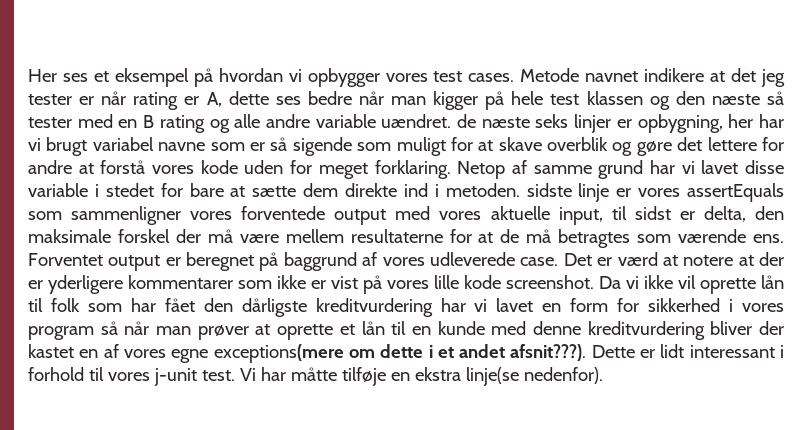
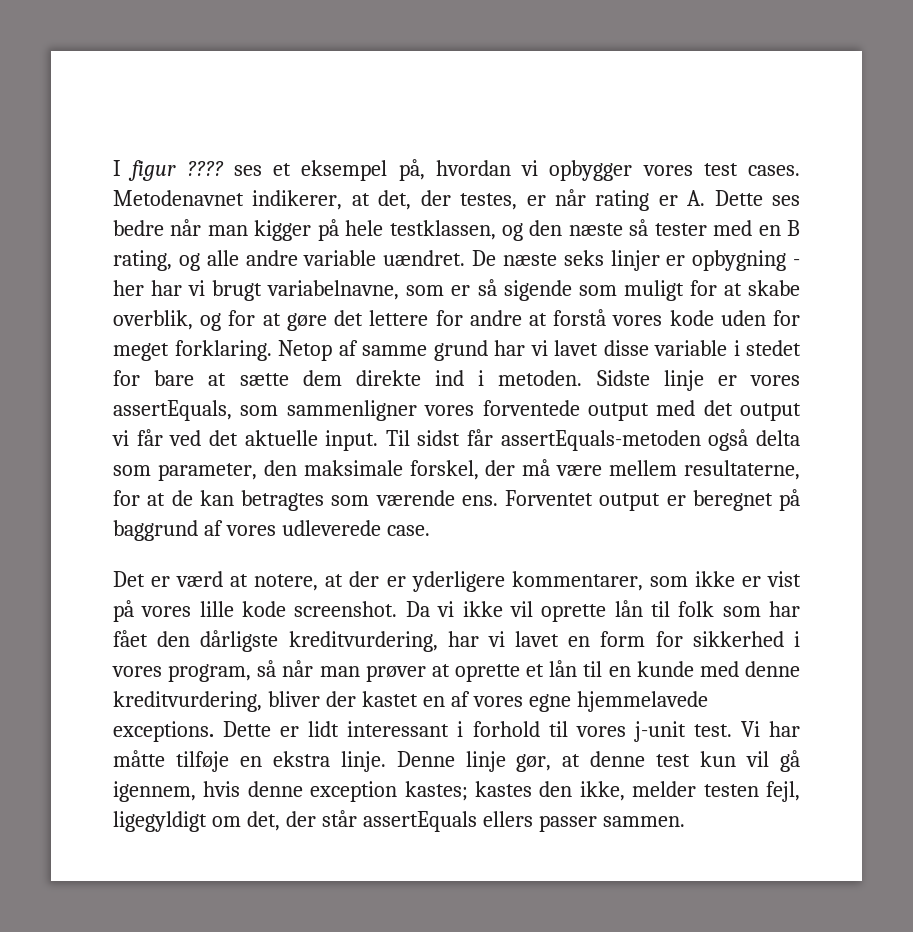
- Her ses et eksempel på hvordan vi opbygger vores test cases.
+ I figur ???? ses et eksempel på, hvordan vi opbygger vores test cases.
- Metode navnet indikere at det jeg tester er når rating er A, dette ses bedre når man kigger på hele test klassen og den næste så tester med en B rating og alle andre variable uændret. de næste seks linjer er opbygning, her har vi brugt variabel navne som er så sigende som muligt for at skave overblik og gøre det lettere for andre at forstå vores kode uden for meget forklaring.
+ Metodenavnet indikerer, at det, der testes, er når rating er A. Dette ses bedre når man kigger på hele testklassen, og den næste så tester med en B rating, og alle andre variable uændret. De næste seks linjer er opbygning - her har vi brugt variabelnavne, som er så sigende som muligt for at skabe overblik, og for at gøre det lettere for andre at forstå vores kode uden for meget forklaring.
- Netop af samme grund har vi lavet disse variable i stedet for bare at sætte dem direkte ind i metoden. sidste linje er vores assertEquals som sammenligner vores forventede output med vores aktuelle input, til sidst er delta, den maksimale forskel der må være mellem resultaterne for at de må betragtes som værende ens.
+ Netop af samme grund har vi lavet disse variable i stedet for bare at sætte dem direkte ind i metoden. Sidste linje er vores assertEquals, som sammenligner vores forventede output med det output vi får ved det aktuelle input. Til sidst får assertEquals-metoden også delta som parameter, den maksimale forskel, der må være mellem resultaterne, for at de kan betragtes som værende ens.
- Forventet output er beregnet på baggrund af vores udleverede case. Det er værd at notere at der er yderligere kommentarer som ikke er vist på vores lille kode screenshot.
+ Forventet output er beregnet på baggrund af vores udleverede case.
+ Det er værd at notere, at der er yderligere kommentarer, som ikke er vist på vores lille kode screenshot.
- Da vi ikke vil oprette lån til folk som har fået den dårligste kreditvurdering har vi lavet en form for sikkerhed i vores program så når man prøver at oprette et lån til en kunde med denne kreditvurdering bliver der kastet en af vores egne exceptions(mere om dette i et andet afsnit???).
+ Da vi ikke vil oprette lån til folk som har fået den dårligste kreditvurdering, har vi lavet en form for sikkerhed i vores program, så når man prøver at oprette et lån til en kunde med denne kreditvurdering, bliver der kastet en af vores egne hjemmelavede exceptions.
- Vi har måtte tilføje en ekstra linje(se nedenfor).
+ Vi har måtte tilføje en ekstra linje. Denne linje gør, at denne test kun vil gå igennem, hvis denne exception kastes; kastes den ikke, melder testen fejl, ligegyldigt om det, der står assertEquals ellers passer sammen.

